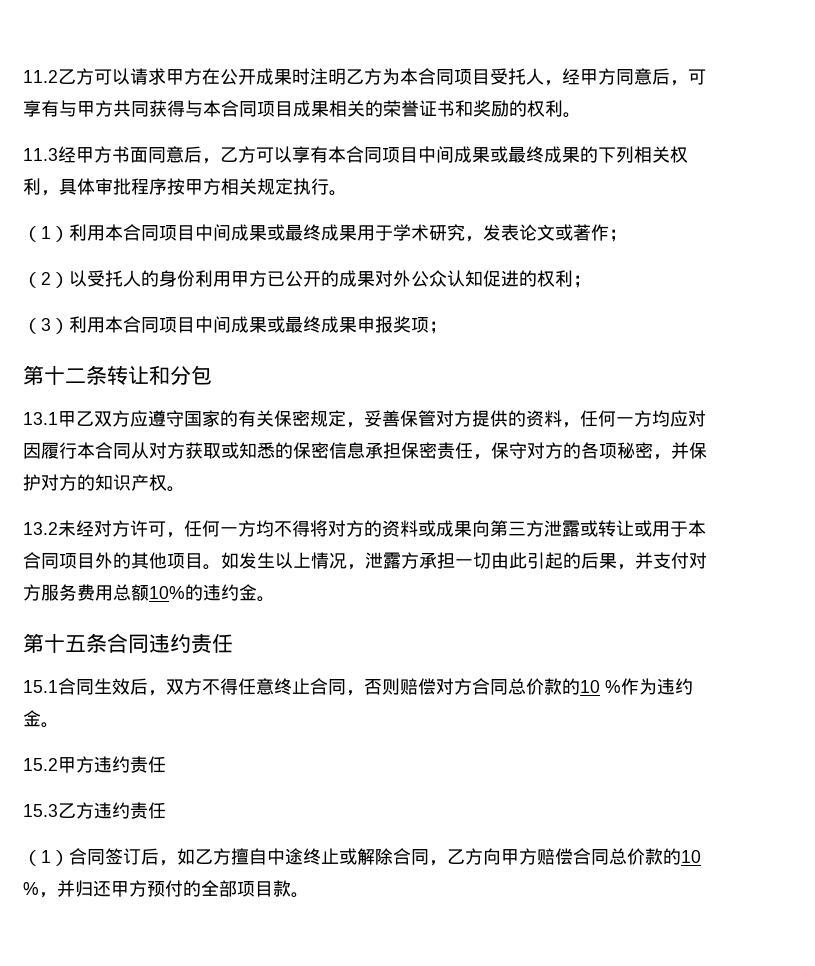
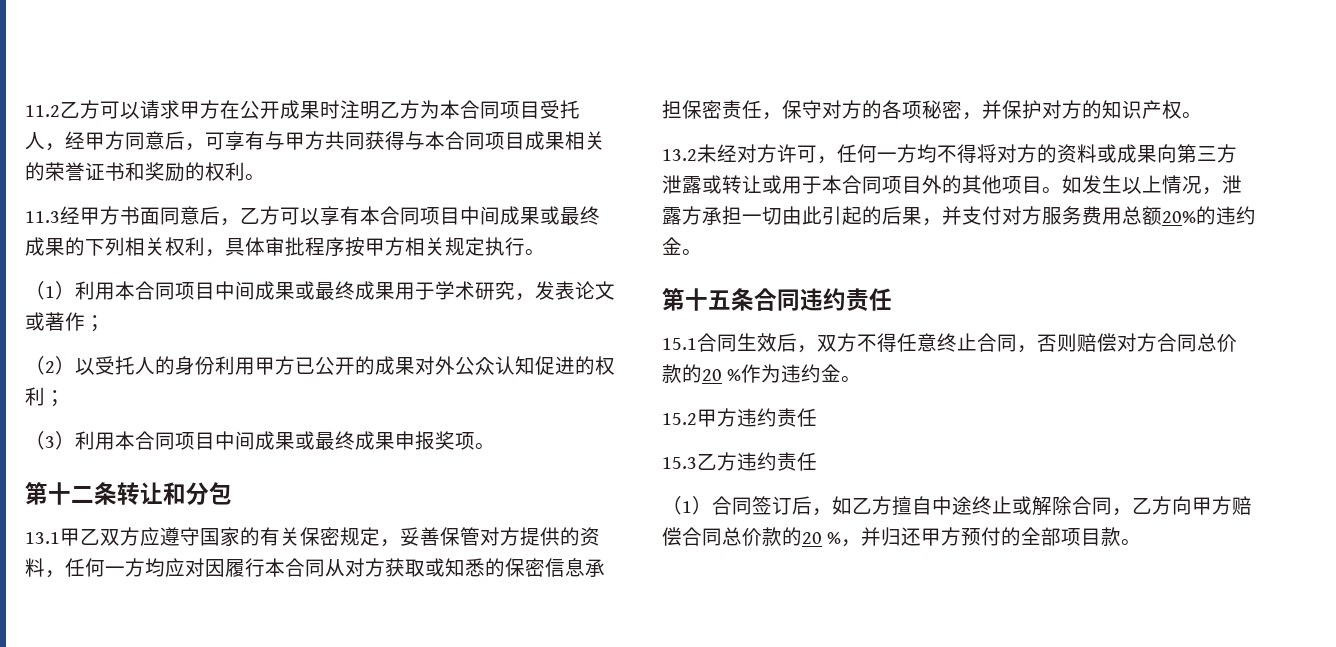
- （3）利用本合同项目中间成果或最终成果申报奖项；
+ （3）利用本合同项目中间成果或最终成果申报奖项。
- 如发生以上情况，泄露方承担一切由此引起的后果，并支付对方服务费用总额10%的违约金。
+ 如发生以上情况，泄露方承担一切由此引起的后果，并支付对方服务费用总额20%的违约金。
- 15.1合同生效后，双方不得任意终止合同，否则赔偿对方合同总价款的10 %作为违约金。
+ 15.1合同生效后，双方不得任意终止合同，否则赔偿对方合同总价款的20 %作为违约金。
- （1）合同签订后，如乙方擅自中途终止或解除合同，乙方向甲方赔偿合同总价款的10 %，并归还甲方预付的全部项目款。
+ （1）合同签订后，如乙方擅自中途终止或解除合同，乙方向甲方赔偿合同总价款的20 %，并归还甲方预付的全部项目款。

